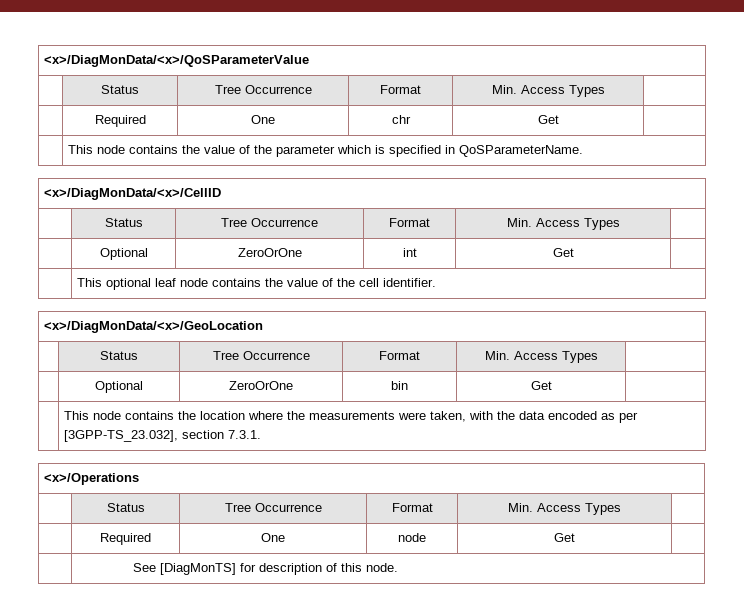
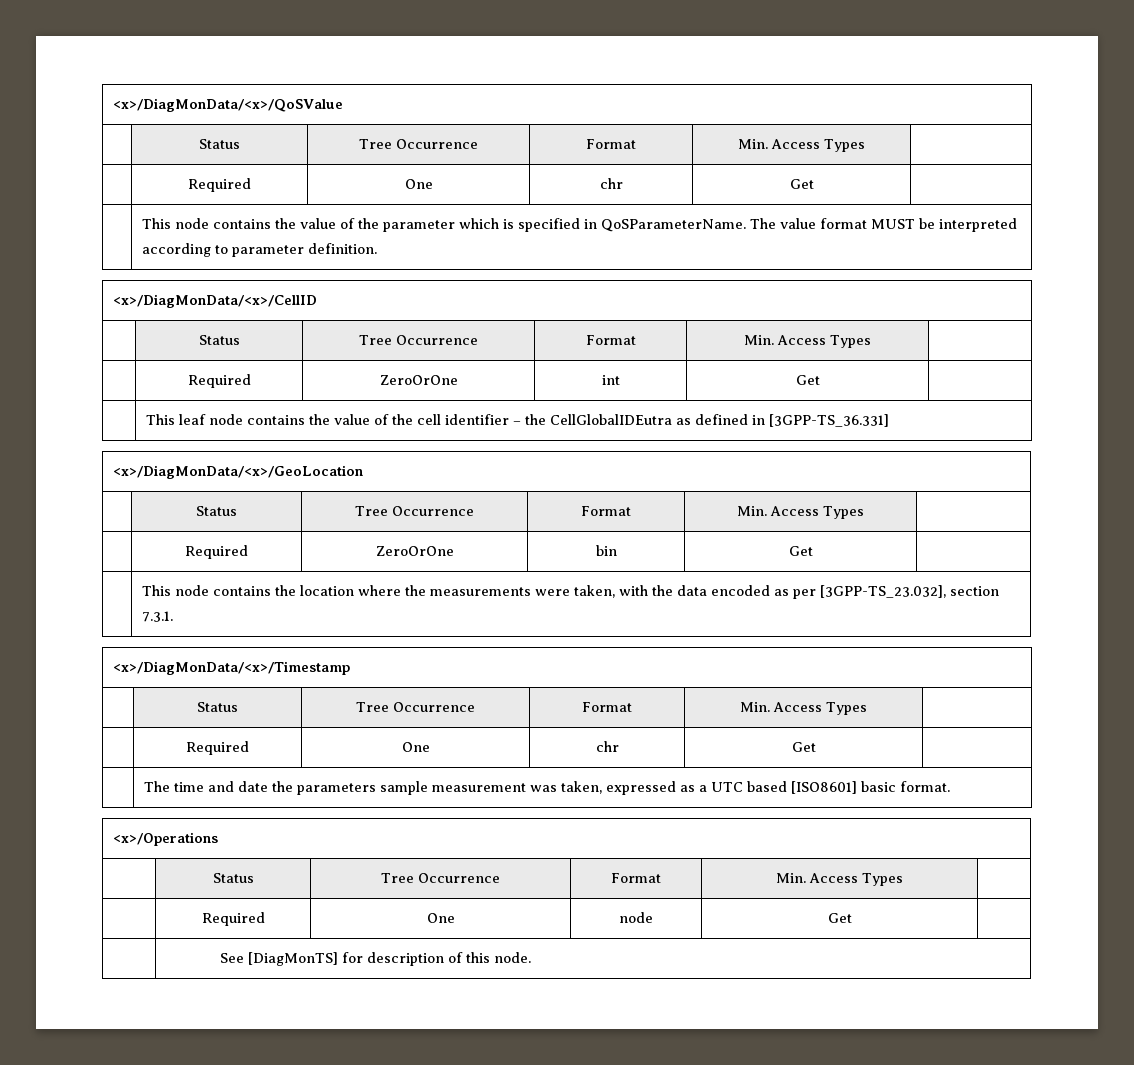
- <x>/DiagMonData/<x>/QoSParameterValue
+ <x>/DiagMonData/<x>/QoSValue
- | This node contains the value of the parameter which is specified in QoSParameterName.
+ | This node contains the value of the parameter which is specified in QoSParameterName. The value format MUST be interpreted according to parameter definition.
- | Optional | ZeroOrOne | int | Get |
+ | Required | ZeroOrOne | int | Get |
- | This optional leaf node contains the value of the cell identifier.
+ | This leaf node contains the value of the cell identifier – the CellGlobalIDEutra as defined in [3GPP-TS_36.331]
- | Optional | ZeroOrOne | bin | Get |
+ | Required | ZeroOrOne | bin | Get |
+ <x>/DiagMonData/<x>/Timestamp
+ | Status | Tree Occurrence | Format | Min. Access Types |
+ | Required | One | chr | Get |
+ | The time and date the parameters sample measurement was taken, expressed as a UTC based [ISO8601] basic format.

